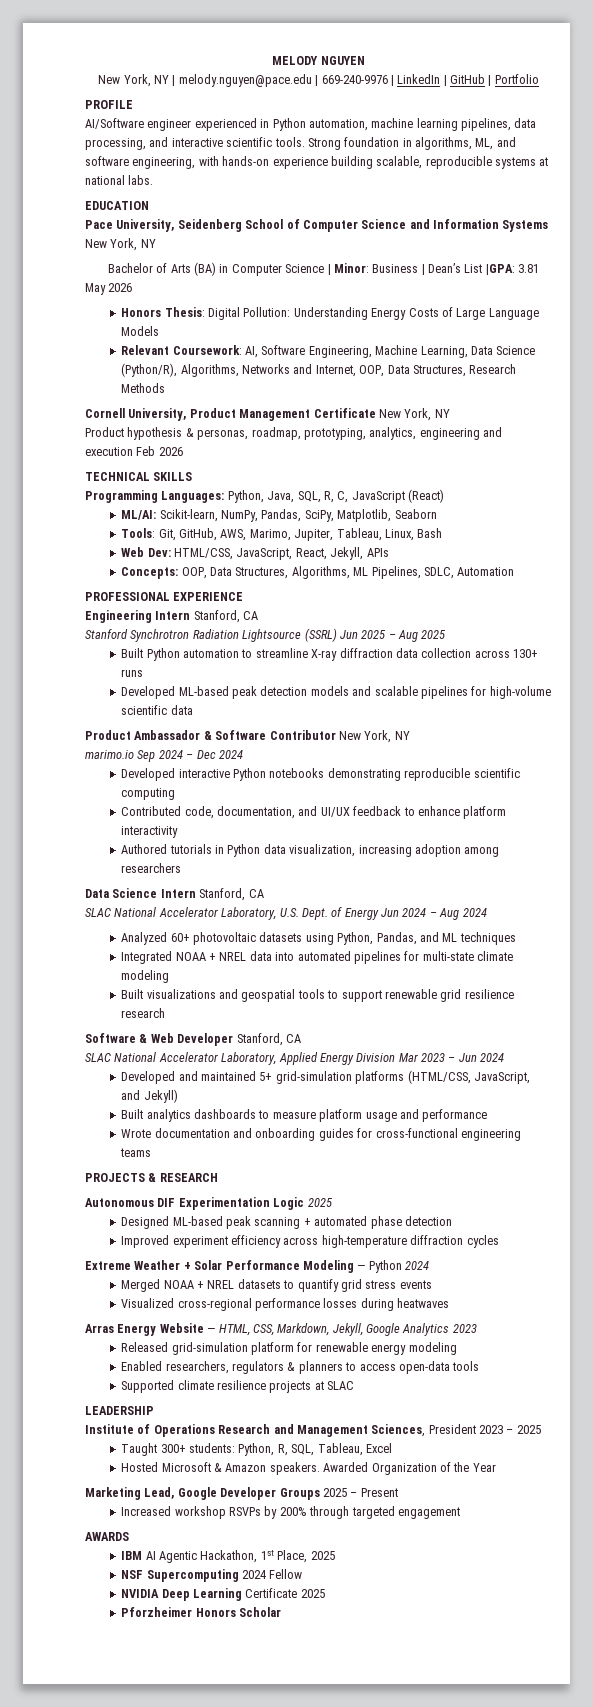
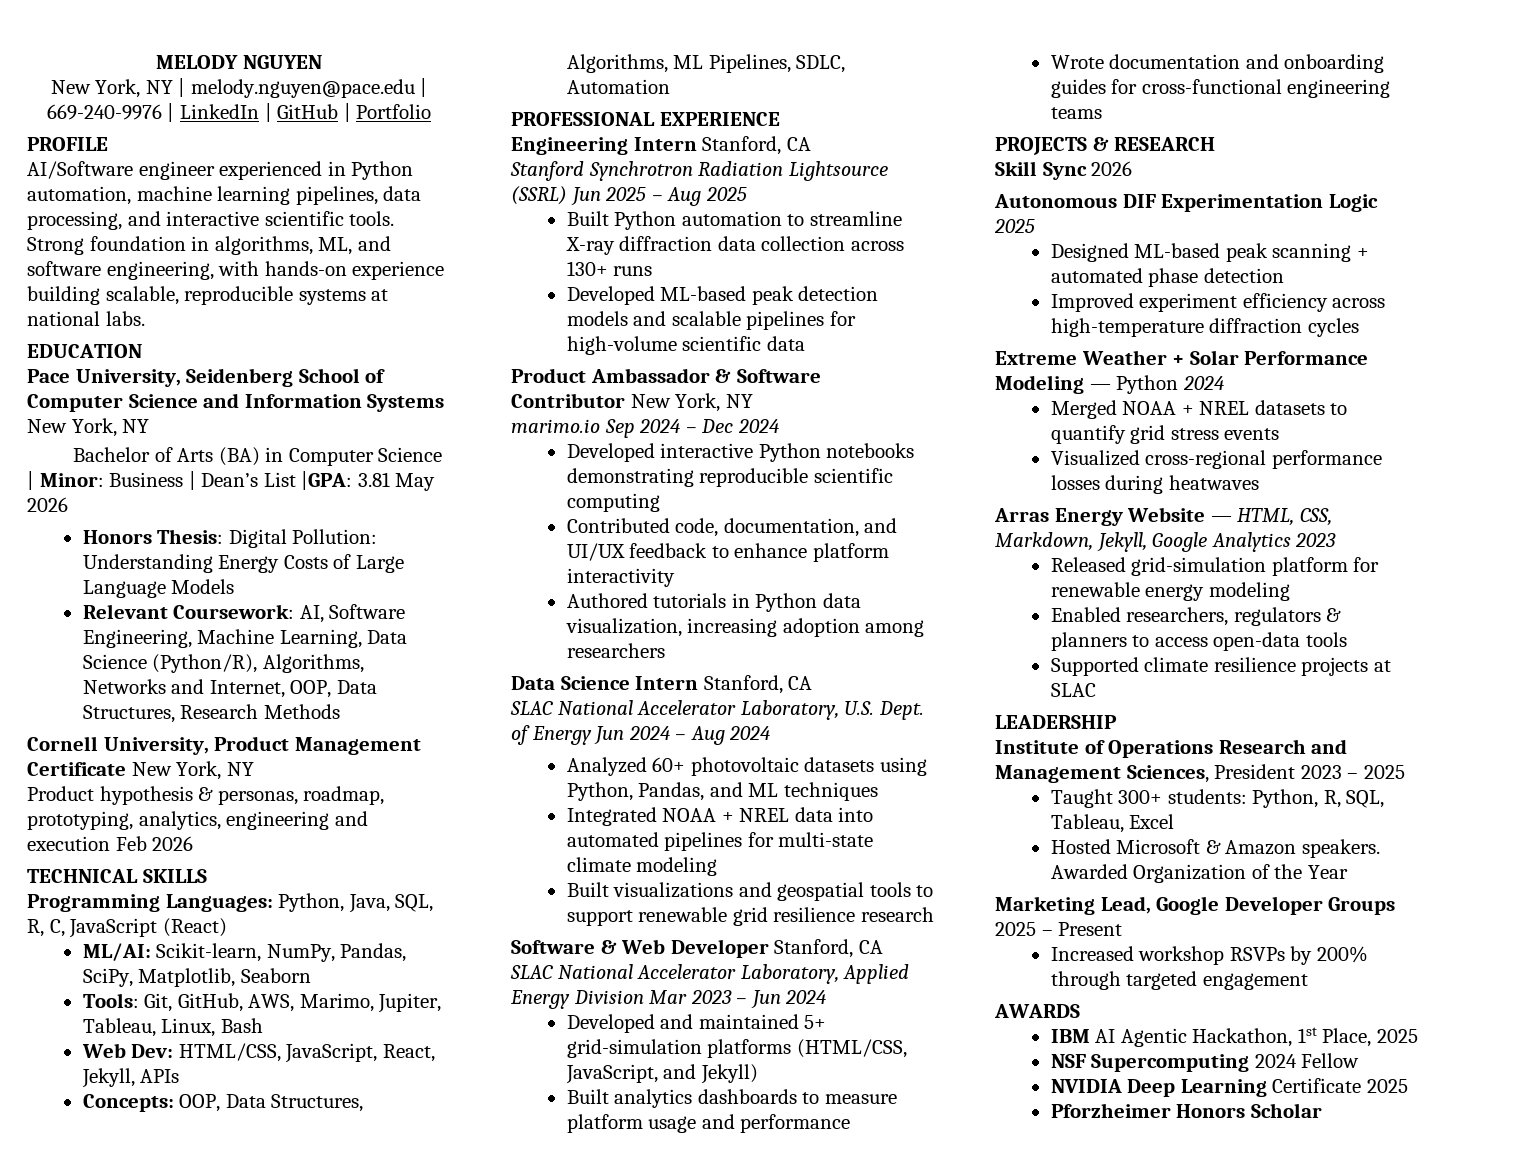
+ Skill Sync 2026

